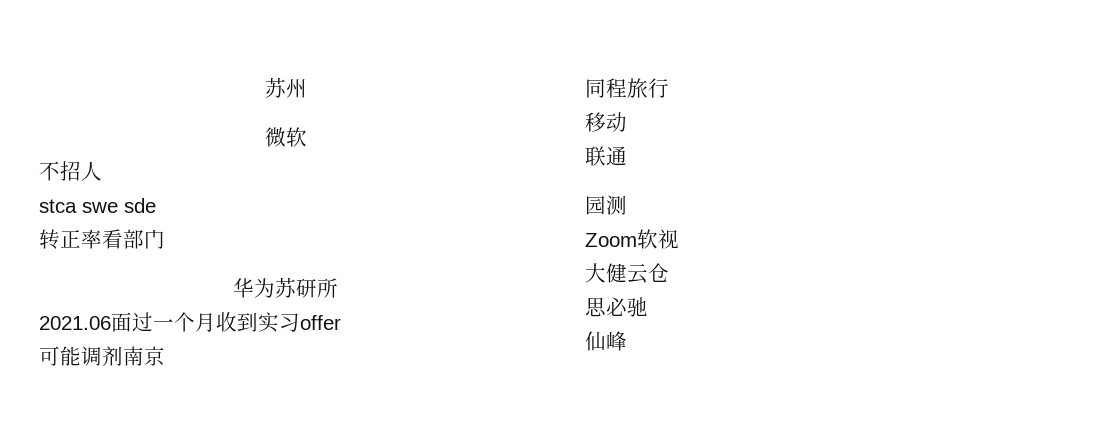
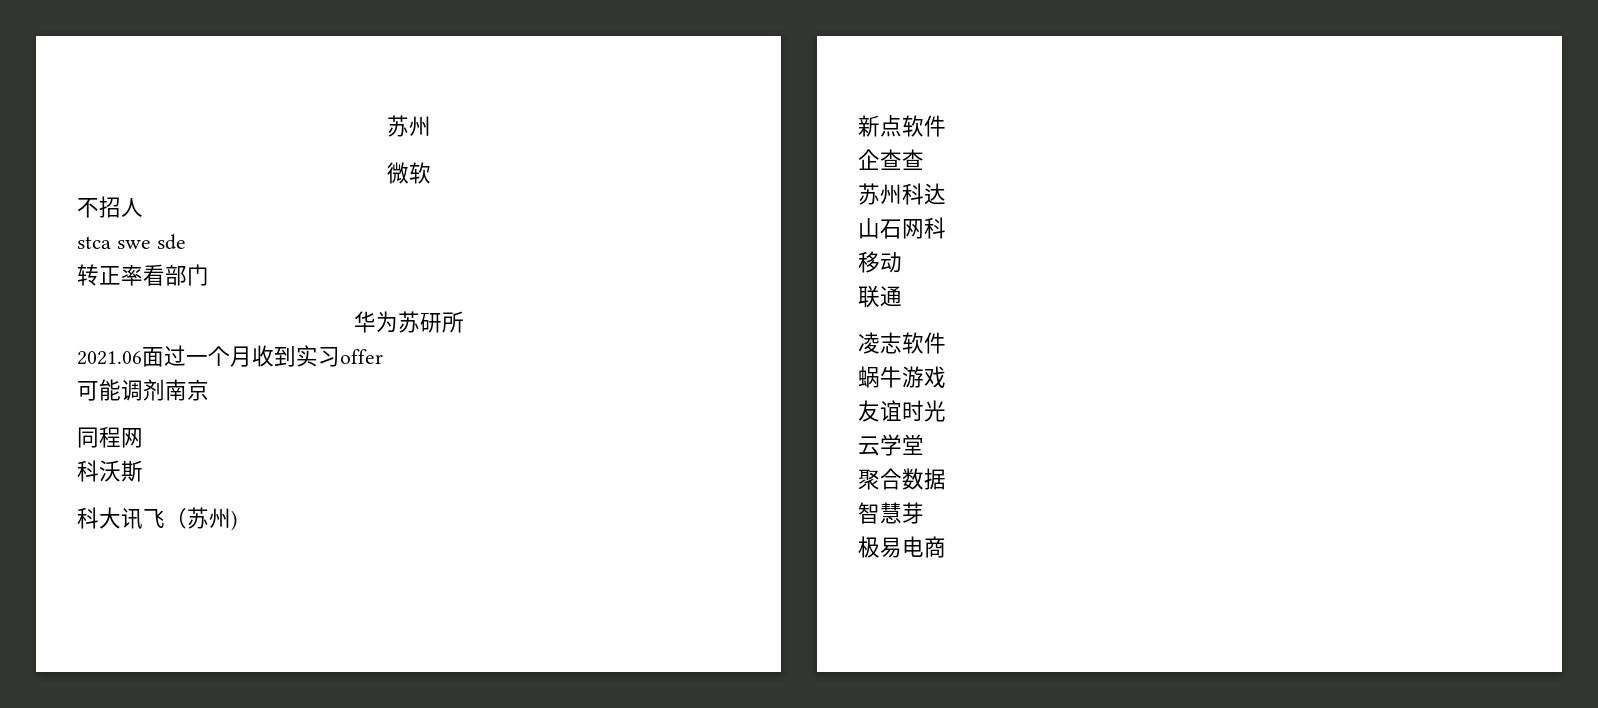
- 同程旅行
+ 同程网
+ 科沃斯
+ 科大讯飞（苏州)
+ 新点软件
+ 企查查
+ 苏州科达
+ 山石网科
  移动
  联通
- 园测
- Zoom软视
- 大健云仓
- 思必驰
- 仙峰
+ 凌志软件
+ 蜗牛游戏
+ 友谊时光
+ 云学堂
+ 聚合数据
+ 智慧芽
+ 极易电商

